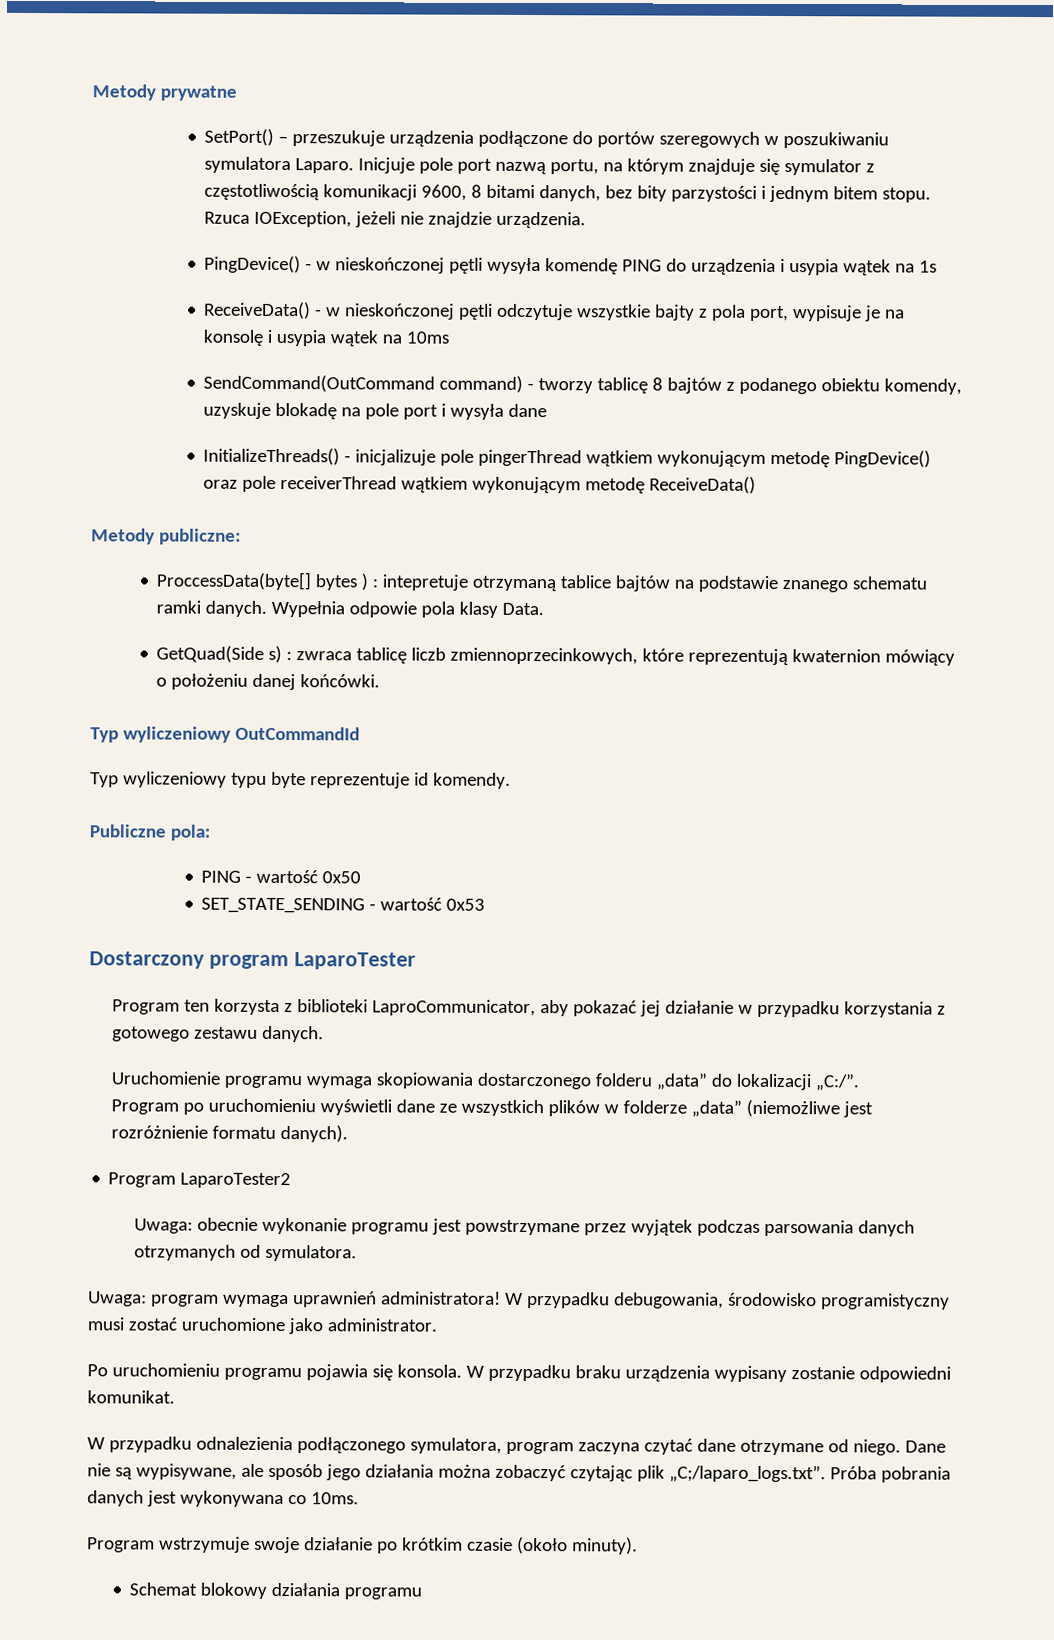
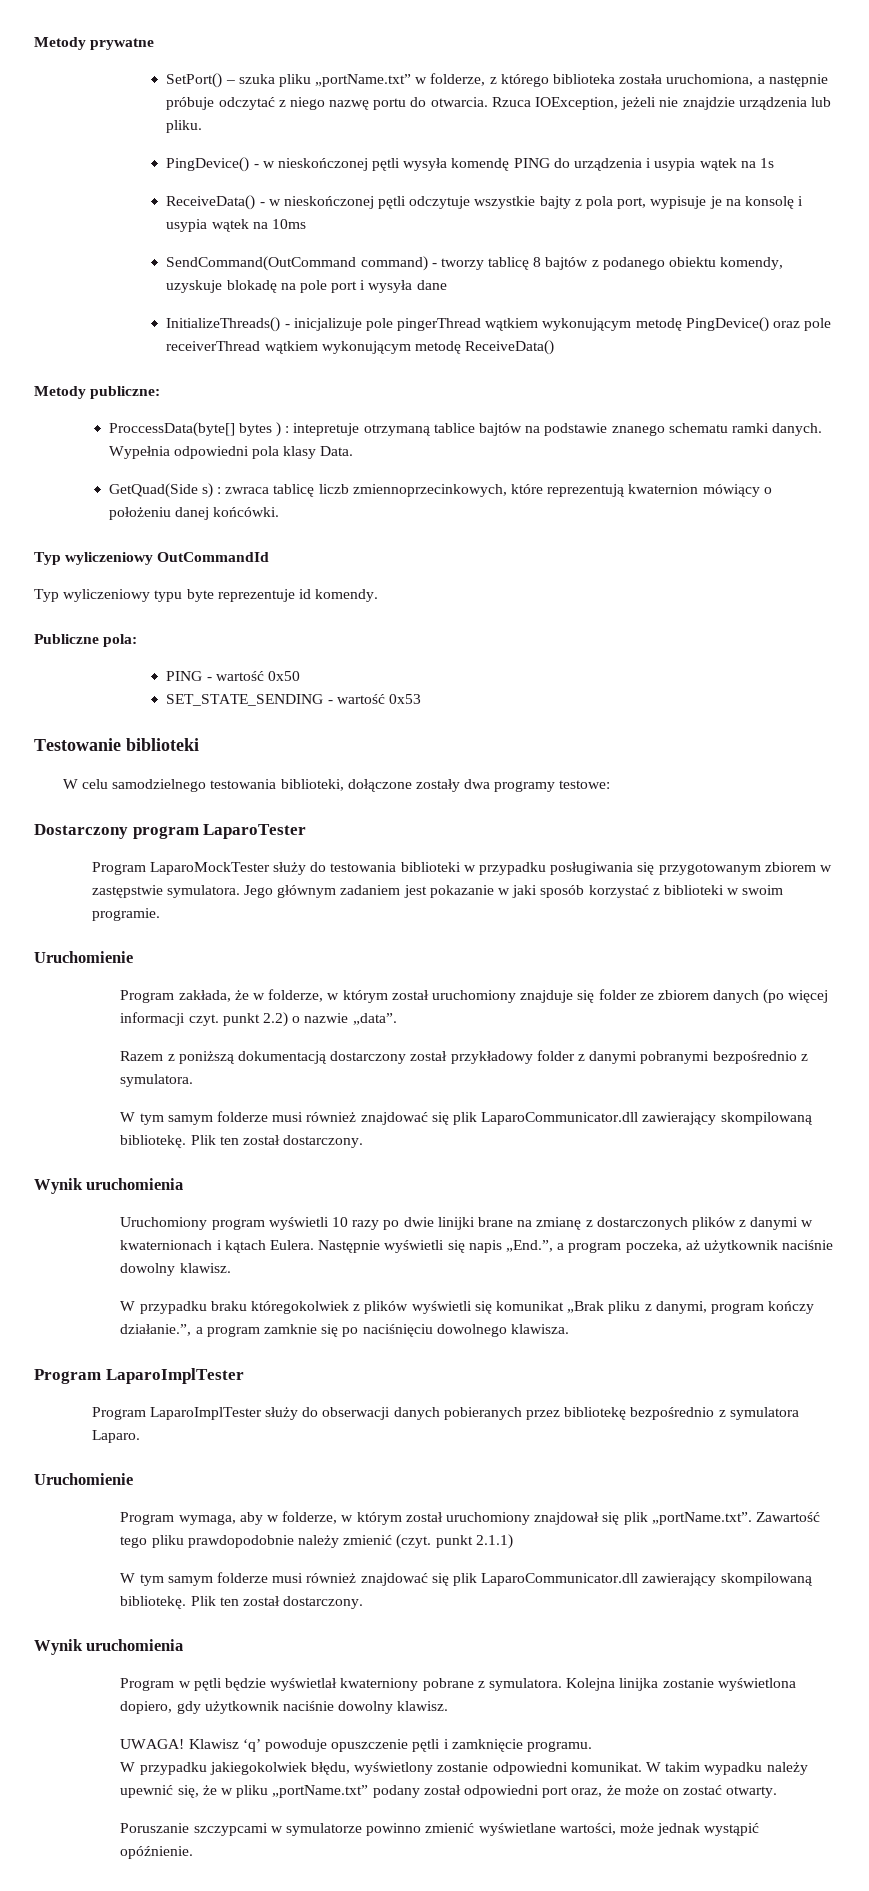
- SetPort() – przeszukuje urządzenia podłączone do portów szeregowych w poszukiwaniu symulatora Laparo. Inicjuje pole port nazwą portu, na którym znajduje się symulator z częstotliwością komunikacji 9600, 8 bitami danych, bez bity parzystości i jednym bitem stopu.
+ SetPort() – szuka pliku „portName.txt” w folderze, z którego biblioteka została uruchomiona, a następnie próbuje odczytać z niego nazwę portu do otwarcia.
- Rzuca IOException, jeżeli nie znajdzie urządzenia.
+ Rzuca IOException, jeżeli nie znajdzie urządzenia lub pliku.
- Wypełnia odpowie pola klasy Data.
+ Wypełnia odpowiedni pola klasy Data.
+ Testowanie biblioteki
+ W celu samodzielnego testowania biblioteki, dołączone zostały dwa programy testowe:
  Dostarczony program LaparoTester
- Program ten korzysta z biblioteki LaproCommunicator, aby pokazać jej działanie w przypadku korzystania z gotowego zestawu danych.
- Uruchomienie programu wymaga skopiowania dostarczonego folderu „data” do lokalizacji „C:/”.
- Program po uruchomieniu wyświetli dane ze wszystkich plików w folderze „data” (niemożliwe jest rozróżnienie formatu danych).
- Program LaparoTester2
- Uwaga: obecnie wykonanie programu jest powstrzymane przez wyjątek podczas parsowania danych otrzymanych od symulatora.
- Uwaga: program wymaga uprawnień administratora! W przypadku debugowania, środowisko programistyczny musi zostać uruchomione jako administrator.
- Po uruchomieniu programu pojawia się konsola. W przypadku braku urządzenia wypisany zostanie odpowiedni komunikat.
- W przypadku odnalezienia podłączonego symulatora, program zaczyna czytać dane otrzymane od niego. Dane nie są wypisywane, ale sposób jego działania można zobaczyć czytając plik „C;/laparo_logs.txt”. Próba pobrania danych jest wykonywana co 10ms.
- Program wstrzymuje swoje działanie po krótkim czasie (około minuty).
- Schemat blokowy działania programu
+ Program LaparoMockTester służy do testowania biblioteki w przypadku posługiwania się przygotowanym zbiorem w zastępstwie symulatora. Jego głównym zadaniem jest pokazanie w jaki sposób korzystać z biblioteki w swoim programie.
+ Uruchomienie
+ Program zakłada, że w folderze, w którym został uruchomiony znajduje się folder ze zbiorem danych (po więcej informacji czyt. punkt 2.2) o nazwie „data”.
+ Razem z poniższą dokumentacją dostarczony został przykładowy folder z danymi pobranymi bezpośrednio z symulatora.
+ W tym samym folderze musi również znajdować się plik LaparoCommunicator.dll zawierający skompilowaną bibliotekę. Plik ten został dostarczony.
+ Wynik uruchomienia
+ Uruchomiony program wyświetli 10 razy po dwie linijki brane na zmianę z dostarczonych plików z danymi w kwaternionach i kątach Eulera. Następnie wyświetli się napis „End.”, a program poczeka, aż użytkownik naciśnie dowolny klawisz.
+ W przypadku braku któregokolwiek z plików wyświetli się komunikat „Brak pliku z danymi, program kończy działanie.”, a program zamknie się po naciśnięciu dowolnego klawisza.
+ Program LaparoImplTester
+ Program LaparoImplTester służy do obserwacji danych pobieranych przez bibliotekę bezpośrednio z symulatora Laparo.
+ Uruchomienie
+ Program wymaga, aby w folderze, w którym został uruchomiony znajdował się plik „portName.txt”. Zawartość tego pliku prawdopodobnie należy zmienić (czyt. punkt 2.1.1)
+ W tym samym folderze musi również znajdować się plik LaparoCommunicator.dll zawierający skompilowaną bibliotekę. Plik ten został dostarczony.
+ Wynik uruchomienia
+ Program w pętli będzie wyświetlał kwaterniony pobrane z symulatora. Kolejna linijka zostanie wyświetlona dopiero, gdy użytkownik naciśnie dowolny klawisz.
+ UWAGA! Klawisz ‘q’ powoduje opuszczenie pętli i zamknięcie programu.
+ W przypadku jakiegokolwiek błędu, wyświetlony zostanie odpowiedni komunikat. W takim wypadku należy upewnić się, że w pliku „portName.txt” podany został odpowiedni port oraz, że może on zostać otwarty.
+ Poruszanie szczypcami w symulatorze powinno zmienić wyświetlane wartości, może jednak wystąpić opóźnienie.

